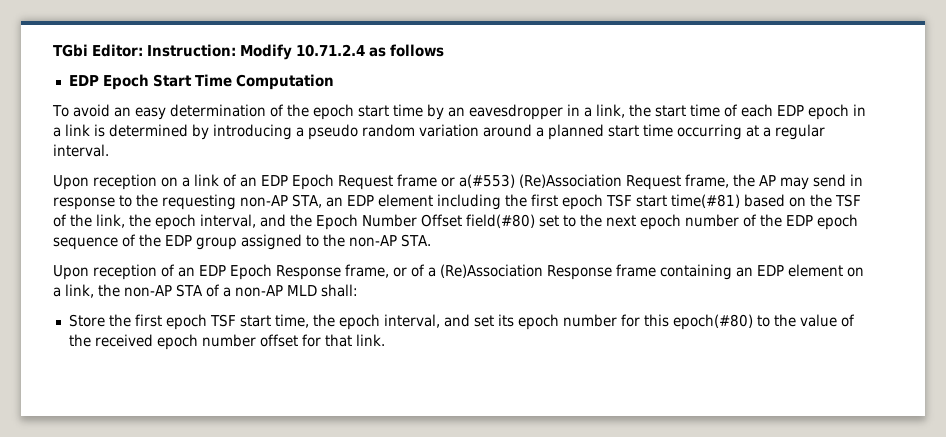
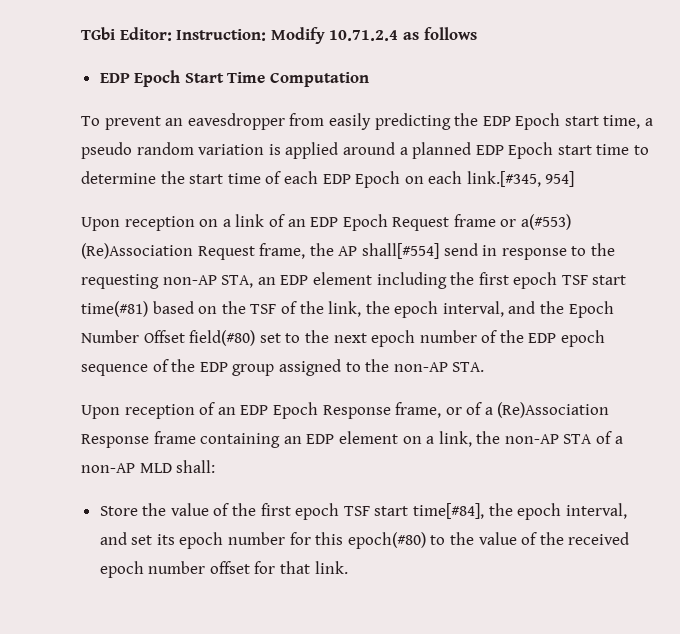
- To avoid an easy determination of the epoch start time by an eavesdropper in a link, the start time of each EDP epoch in a link is determined by introducing a pseudo random variation around a planned start time occurring at a regular interval.
+ To prevent an eavesdropper from easily predicting the EDP Epoch start time, a pseudo random variation is applied around a planned EDP Epoch start time to determine the start time of each EDP Epoch on each link.[#345, 954]
- Upon reception on a link of an EDP Epoch Request frame or a(#553) (Re)Association Request frame, the AP may send in response to the requesting non-AP STA, an EDP element including the first epoch TSF start time(#81) based on the TSF of the link, the epoch interval, and the Epoch Number Offset field(#80) set to the next epoch number of the EDP epoch sequence of the EDP group assigned to the non-AP STA.
+ Upon reception on a link of an EDP Epoch Request frame or a(#553) (Re)Association Request frame, the AP shall[#554] send in response to the requesting non-AP STA, an EDP element including the first epoch TSF start time(#81) based on the TSF of the link, the epoch interval, and the Epoch Number Offset field(#80) set to the next epoch number of the EDP epoch sequence of the EDP group assigned to the non-AP STA.
- Store the first epoch TSF start time, the epoch interval, and set its epoch number for this epoch(#80) to the value of the received epoch number offset for that link.
+ Store the value of the first epoch TSF start time[#84], the epoch interval, and set its epoch number for this epoch(#80) to the value of the received epoch number offset for that link.

